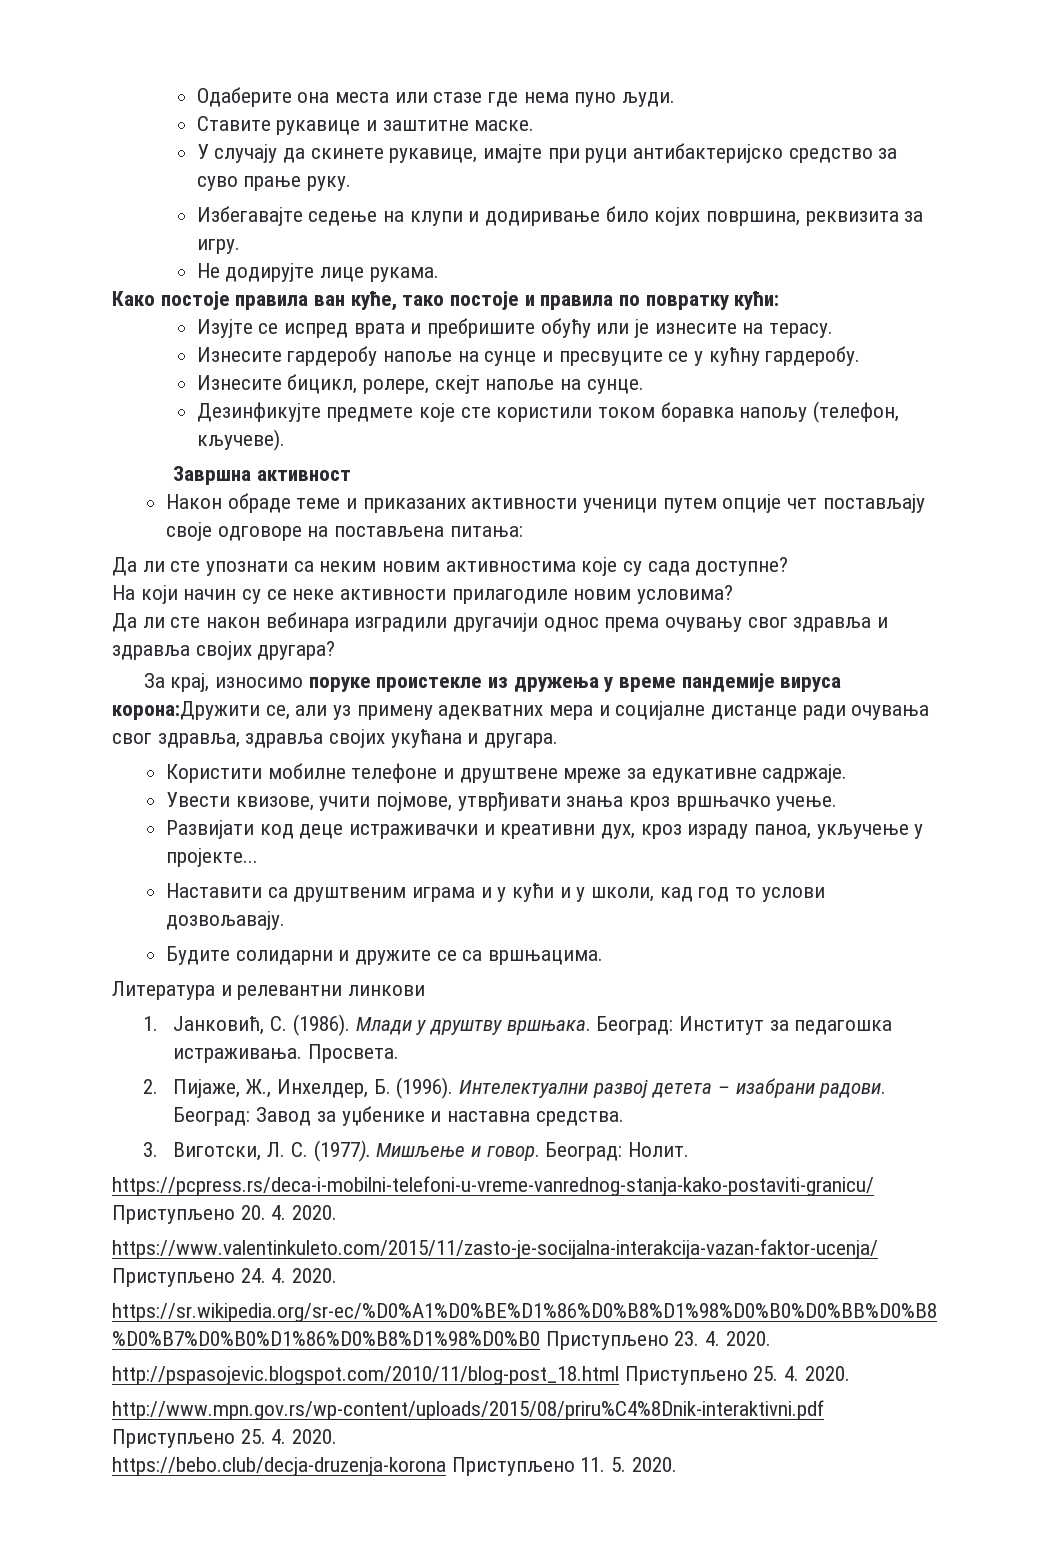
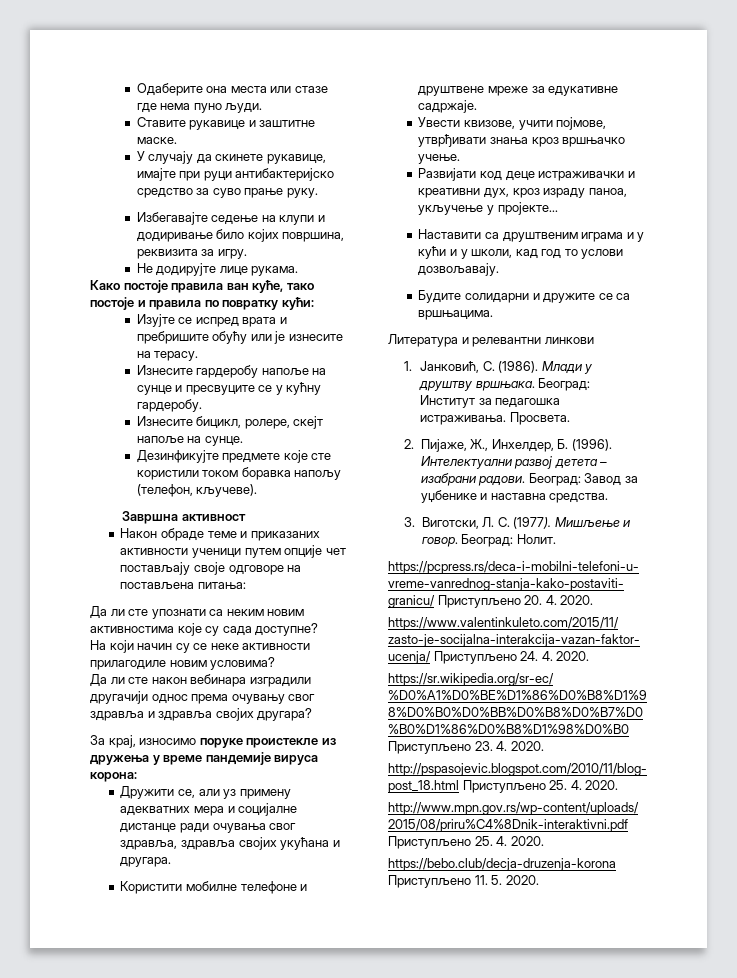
- За крај, износимо поруке проистекле из дружења у време пандемије вируса корона:Дружити се, али уз примену адекватних мера и социјалне дистанце ради очувања свог здравља, здравља својих укућана и другара.
+ За крај, износимо поруке проистекле из дружења у време пандемије вируса корона:
+ Дружити се, али уз примену адекватних мера и социјалне дистанце ради очувања свог здравља, здравља својих укућана и другара.

